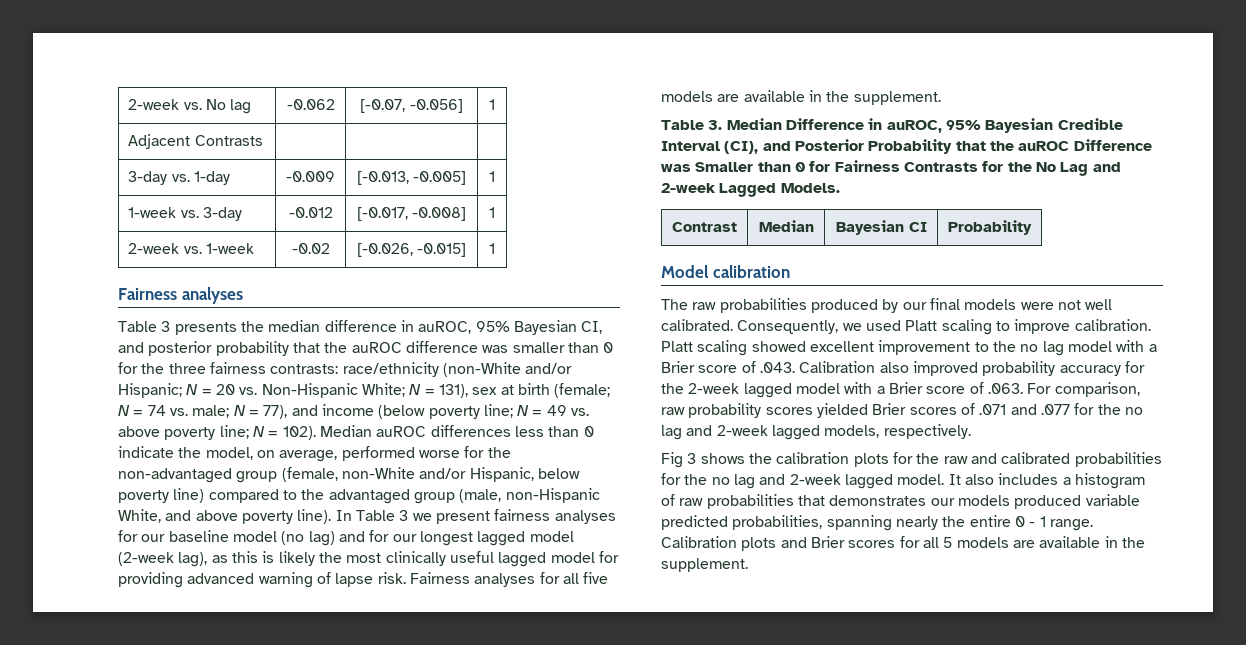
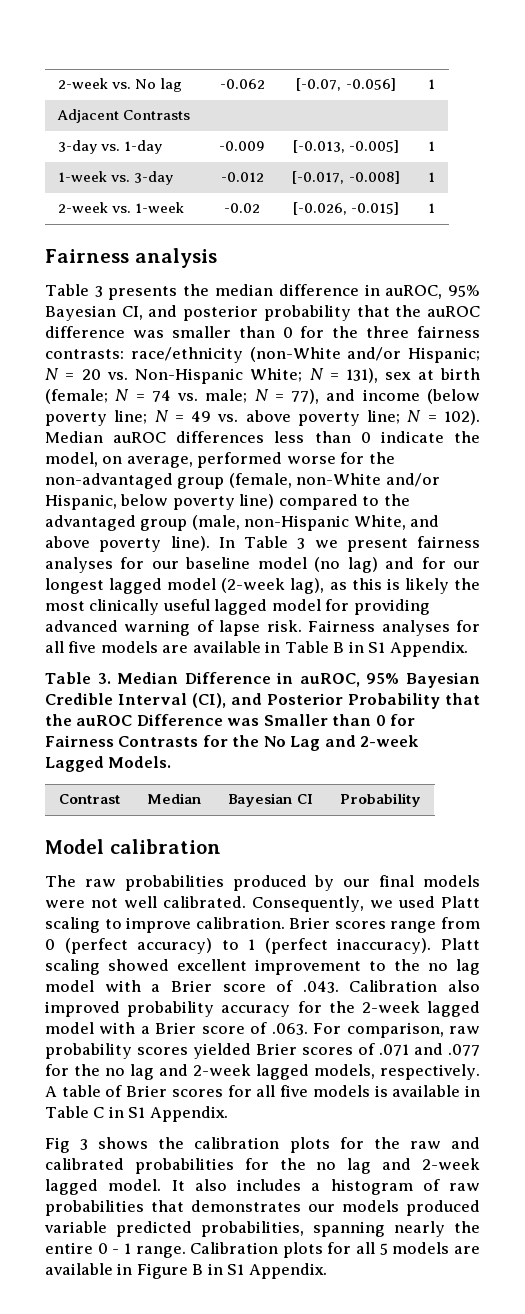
  2-week vs. 1-week | -0.02 | [-0.026, -0.015] | 1
- Fairness analyses
+ Fairness analysis
- Fairness analyses for all five models are available in the supplement.
+ Fairness analyses for all five models are available in Table B in S1 Appendix.
+ Brier scores range from 0 (perfect accuracy) to 1 (perfect inaccuracy).
+ A table of Brier scores for all five models is available in Table C in S1 Appendix.
- Calibration plots and Brier scores for all 5 models are available in the supplement.
+ Calibration plots for all 5 models are available in Figure B in S1 Appendix.

